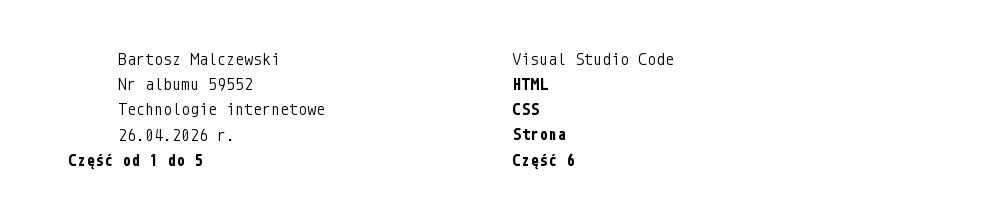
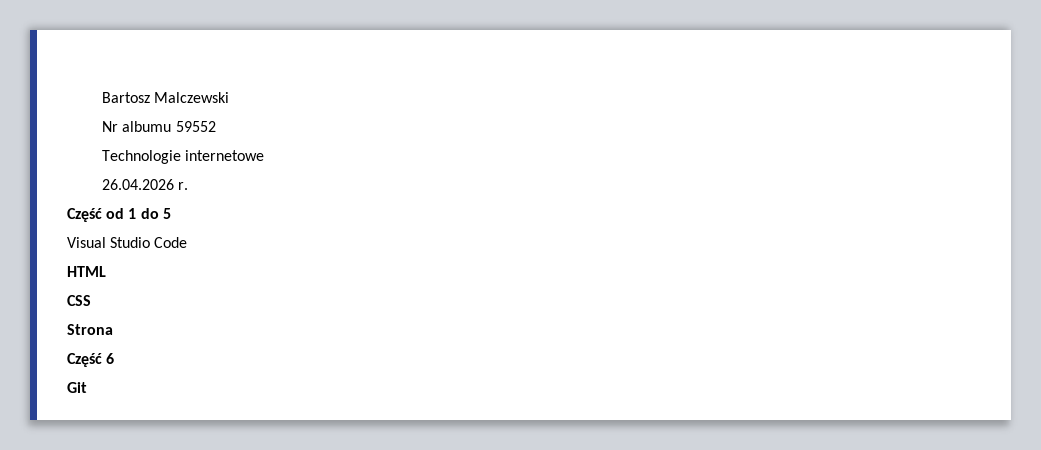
+ Git

